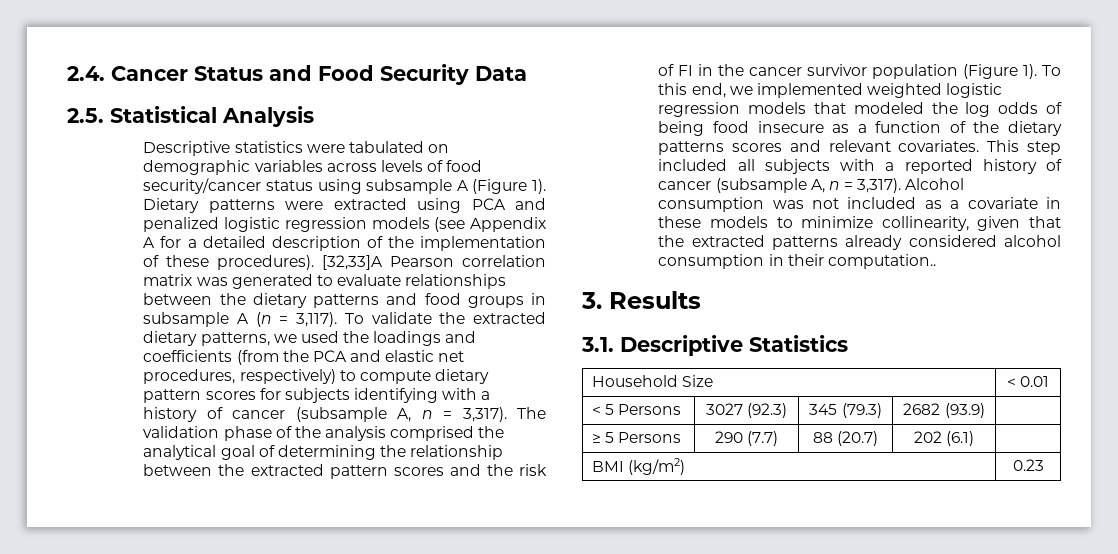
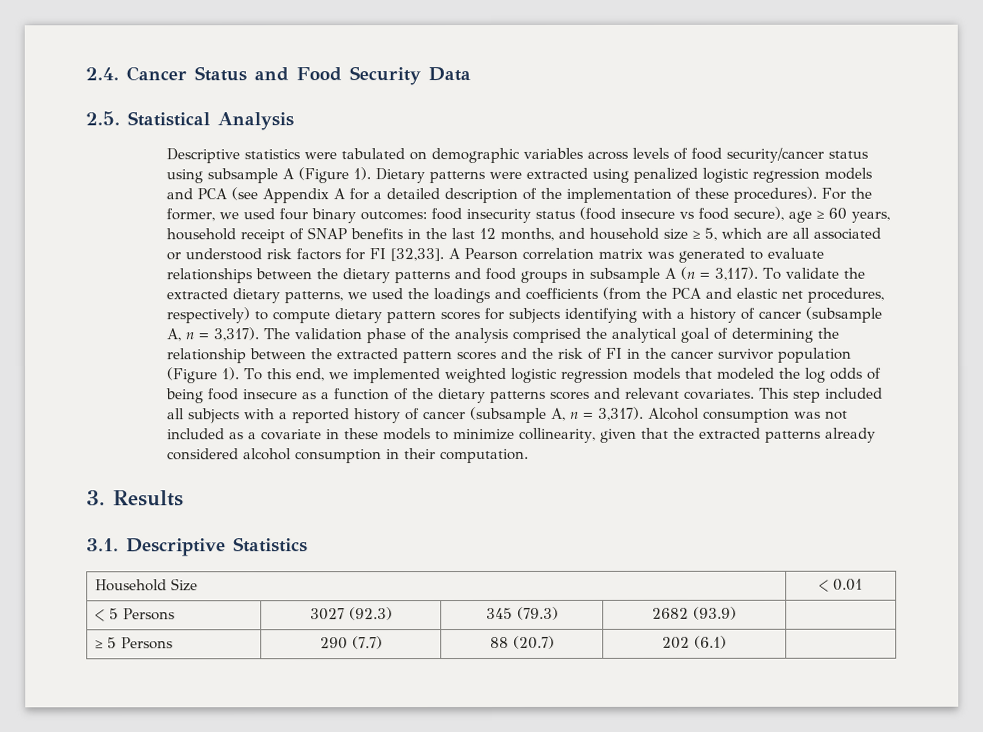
- Dietary patterns were extracted using PCA and penalized logistic regression models (see Appendix A for a detailed description of the implementation of these procedures).
+ Dietary patterns were extracted using penalized logistic regression models and PCA (see Appendix A for a detailed description of the implementation of these procedures).
- [32,33]A Pearson correlation matrix was generated to evaluate relationships between the dietary patterns and food groups in subsample A (n = 3,117).
+ For the former, we used four binary outcomes: food insecurity status (food insecure vs food secure), age ≥ 60 years, household receipt of SNAP benefits in the last 12 months, and household size ≥ 5, which are all associated or understood risk factors for FI [32,33]. A Pearson correlation matrix was generated to evaluate relationships between the dietary patterns and food groups in subsample A (n = 3,117).
- Alcohol consumption was not included as a covariate in these models to minimize collinearity, given that the extracted patterns already considered alcohol consumption in their computation..
+ Alcohol consumption was not included as a covariate in these models to minimize collinearity, given that the extracted patterns already considered alcohol consumption in their computation.
- BMI (kg/m2) | 0.23

